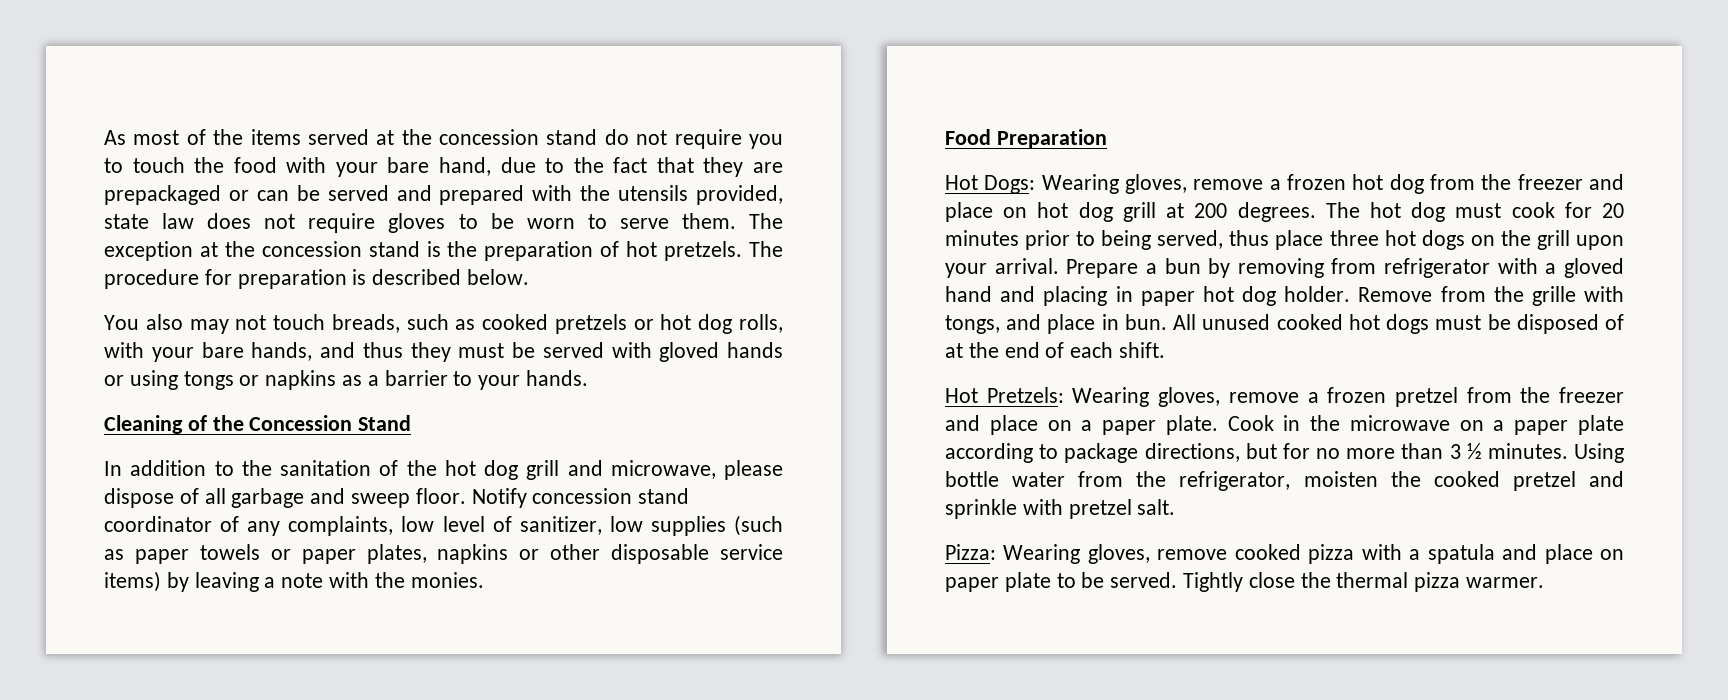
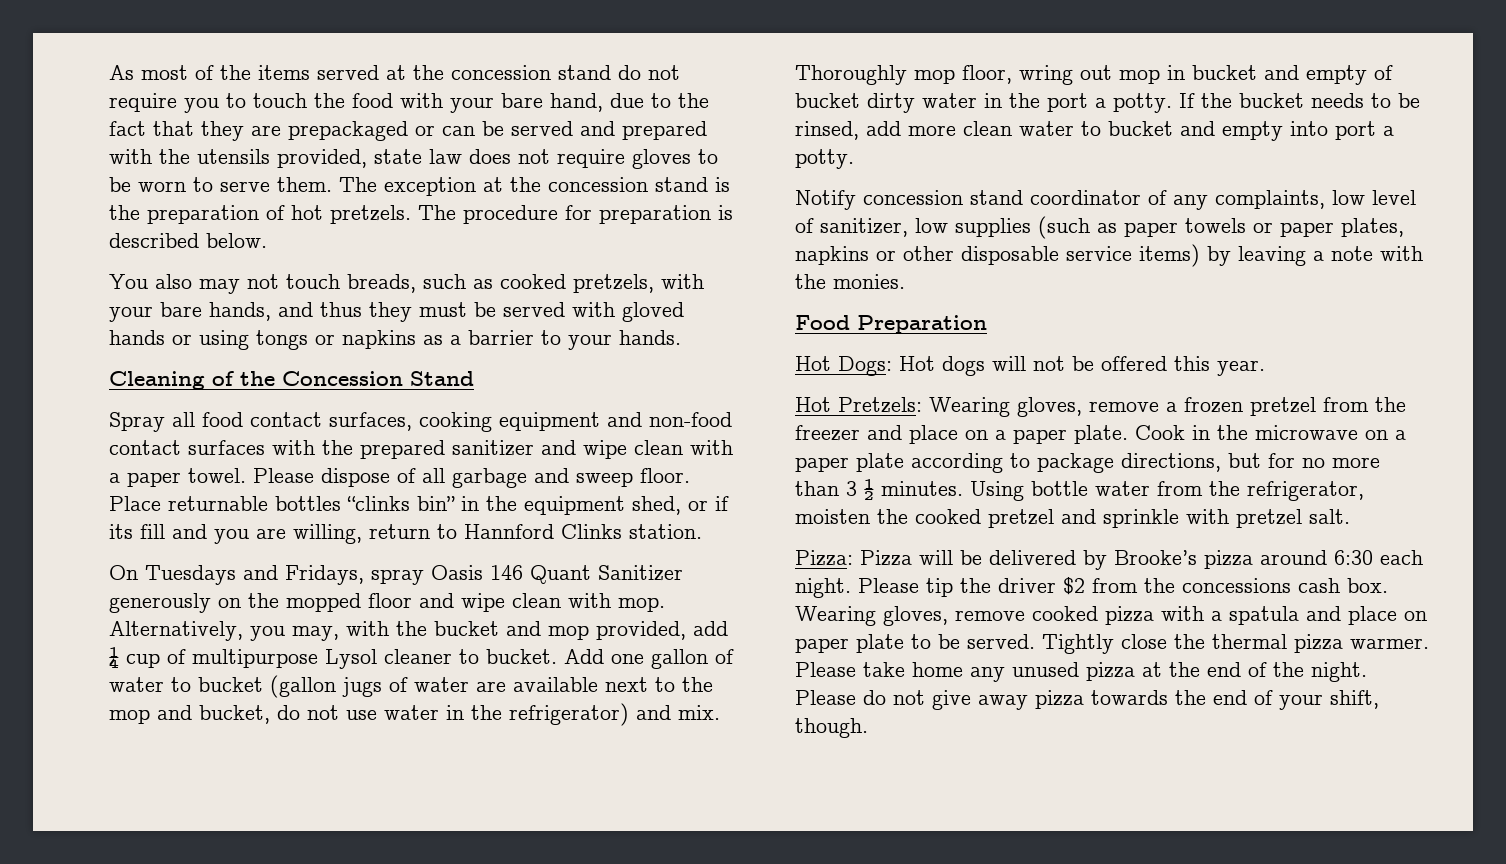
- You also may not touch breads, such as cooked pretzels or hot dog rolls, with your bare hands, and thus they must be served with gloved hands or using tongs or napkins as a barrier to your hands.
+ You also may not touch breads, such as cooked pretzels, with your bare hands, and thus they must be served with gloved hands or using tongs or napkins as a barrier to your hands.
- In addition to the sanitation of the hot dog grill and microwave, please dispose of all garbage and sweep floor. Notify concession stand coordinator of any complaints, low level of sanitizer, low supplies (such as paper towels or paper plates, napkins or other disposable service items) by leaving a note with the monies.
+ Spray all food contact surfaces, cooking equipment and non-food contact surfaces with the prepared sanitizer and wipe clean with a paper towel. Please dispose of all garbage and sweep floor. Place returnable bottles “clinks bin” in the equipment shed, or if its fill and you are willing, return to Hannford Clinks station.
+ On Tuesdays and Fridays, spray Oasis 146 Quant Sanitizer generously on the mopped floor and wipe clean with mop. Alternatively, you may, with the bucket and mop provided, add ¼ cup of multipurpose Lysol cleaner to bucket. Add one gallon of water to bucket (gallon jugs of water are available next to the mop and bucket, do not use water in the refrigerator) and mix. Thoroughly mop floor, wring out mop in bucket and empty of bucket dirty water in the port a potty. If the bucket needs to be rinsed, add more clean water to bucket and empty into port a potty.
+ Notify concession stand coordinator of any complaints, low level of sanitizer, low supplies (such as paper towels or paper plates, napkins or other disposable service items) by leaving a note with the monies.
- Hot Dogs: Wearing gloves, remove a frozen hot dog from the freezer and place on hot dog grill at 200 degrees. The hot dog must cook for 20 minutes prior to being served, thus place three hot dogs on the grill upon your arrival. Prepare a bun by removing from refrigerator with a gloved hand and placing in paper hot dog holder. Remove from the grille with tongs, and place in bun. All unused cooked hot dogs must be disposed of at the end of each shift.
+ Hot Dogs: Hot dogs will not be offered this year.
- Pizza: Wearing gloves, remove cooked pizza with a spatula and place on paper plate to be served.
+ Pizza: Pizza will be delivered by Brooke’s pizza around 6:30 each night. Please tip the driver $2 from the concessions cash box. Wearing gloves, remove cooked pizza with a spatula and place on paper plate to be served.
+ Please take home any unused pizza at the end of the night. Please do not give away pizza towards the end of your shift, though.

